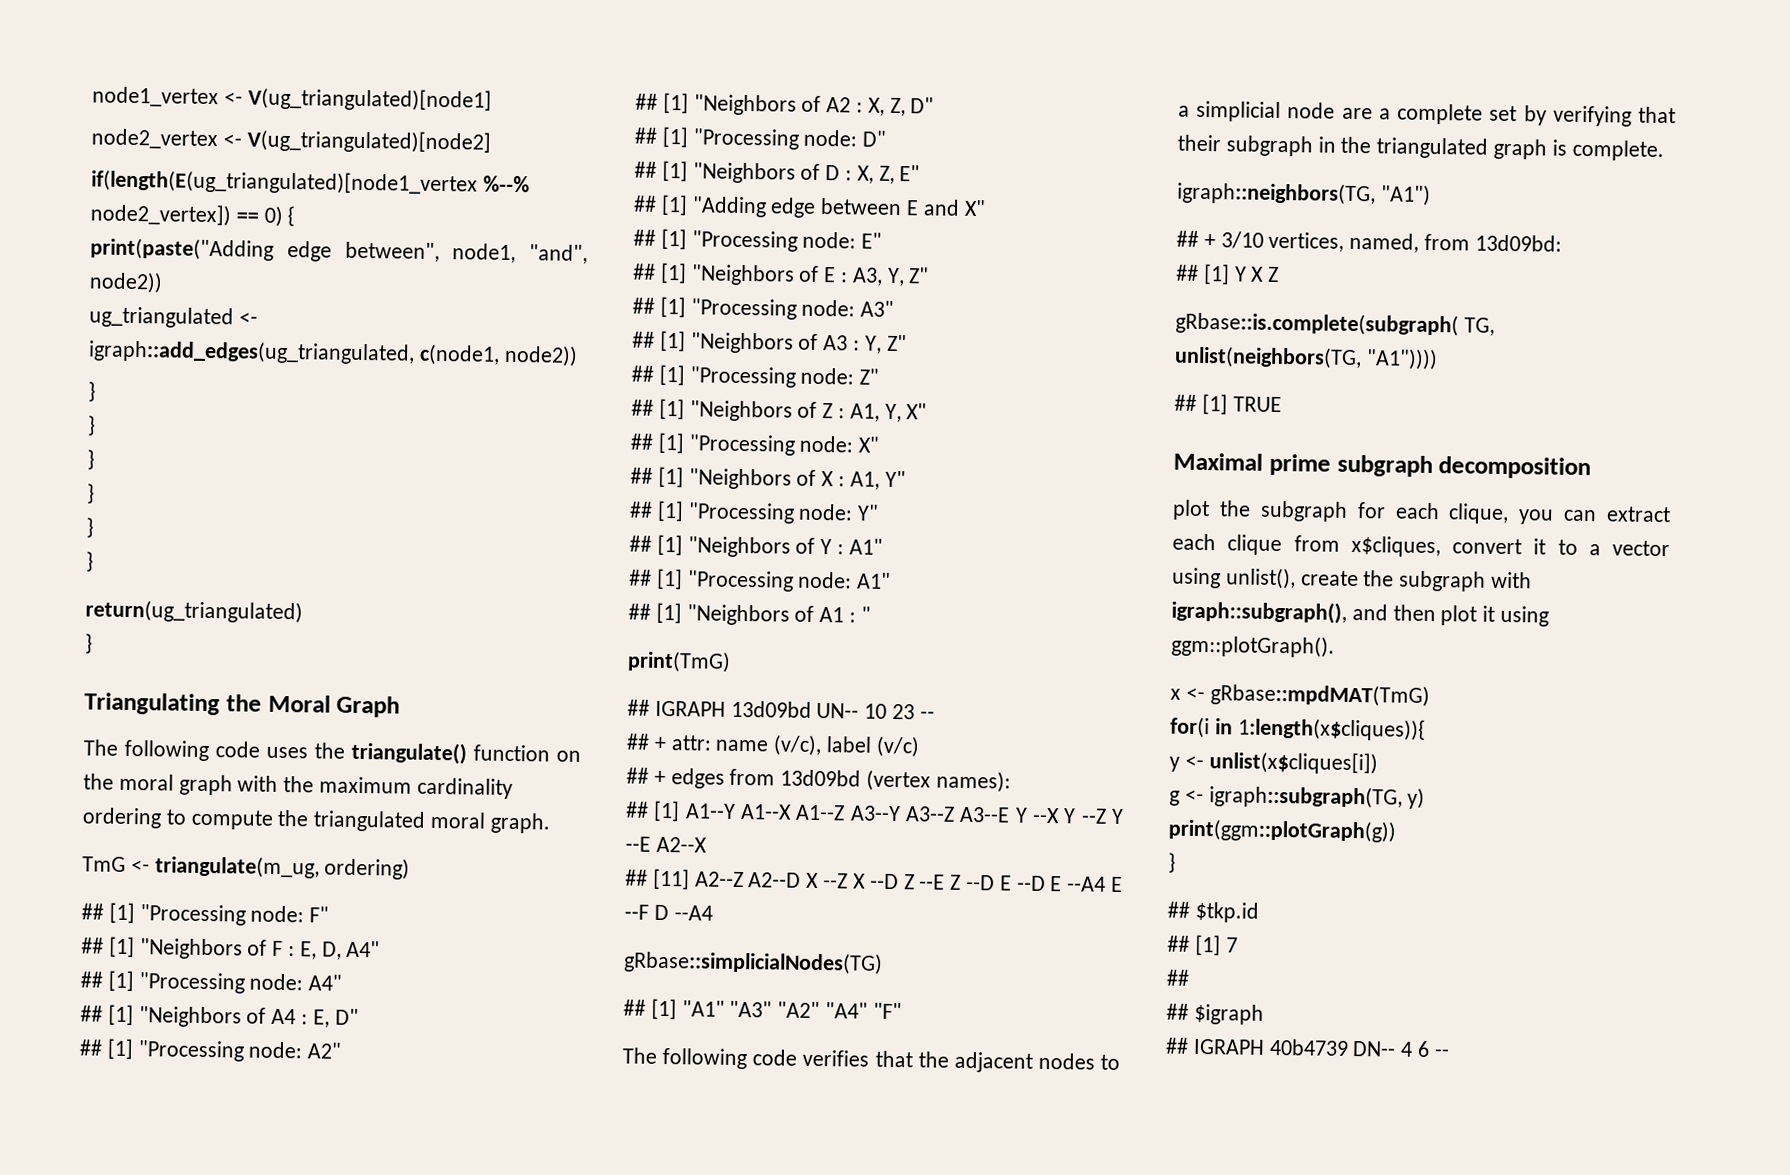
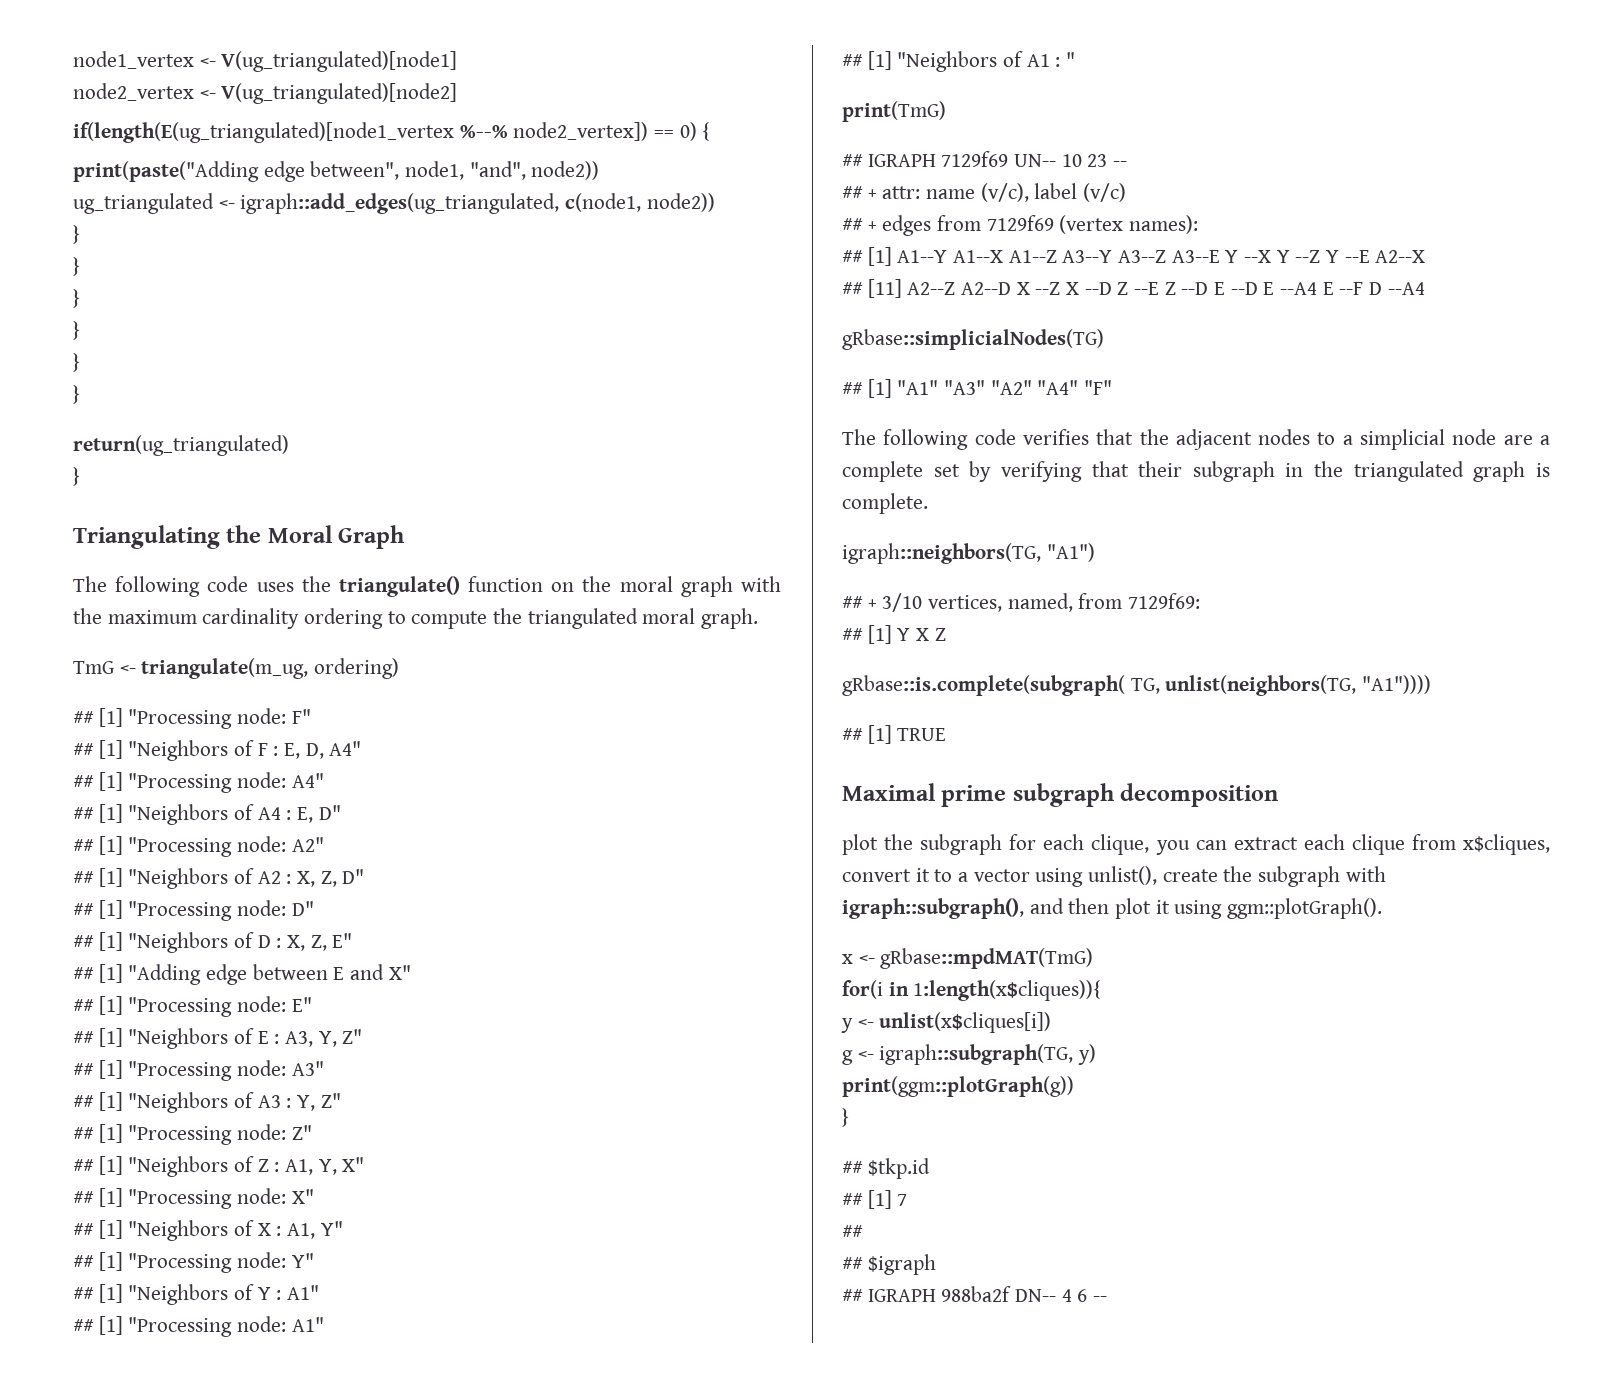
- ## IGRAPH 13d09bd UN-- 10 23 --
+ ## IGRAPH 7129f69 UN-- 10 23 --
- ## + edges from 13d09bd (vertex names):
+ ## + edges from 7129f69 (vertex names):
- ## + 3/10 vertices, named, from 13d09bd:
+ ## + 3/10 vertices, named, from 7129f69:
- ## IGRAPH 40b4739 DN-- 4 6 --
+ ## IGRAPH 988ba2f DN-- 4 6 --

